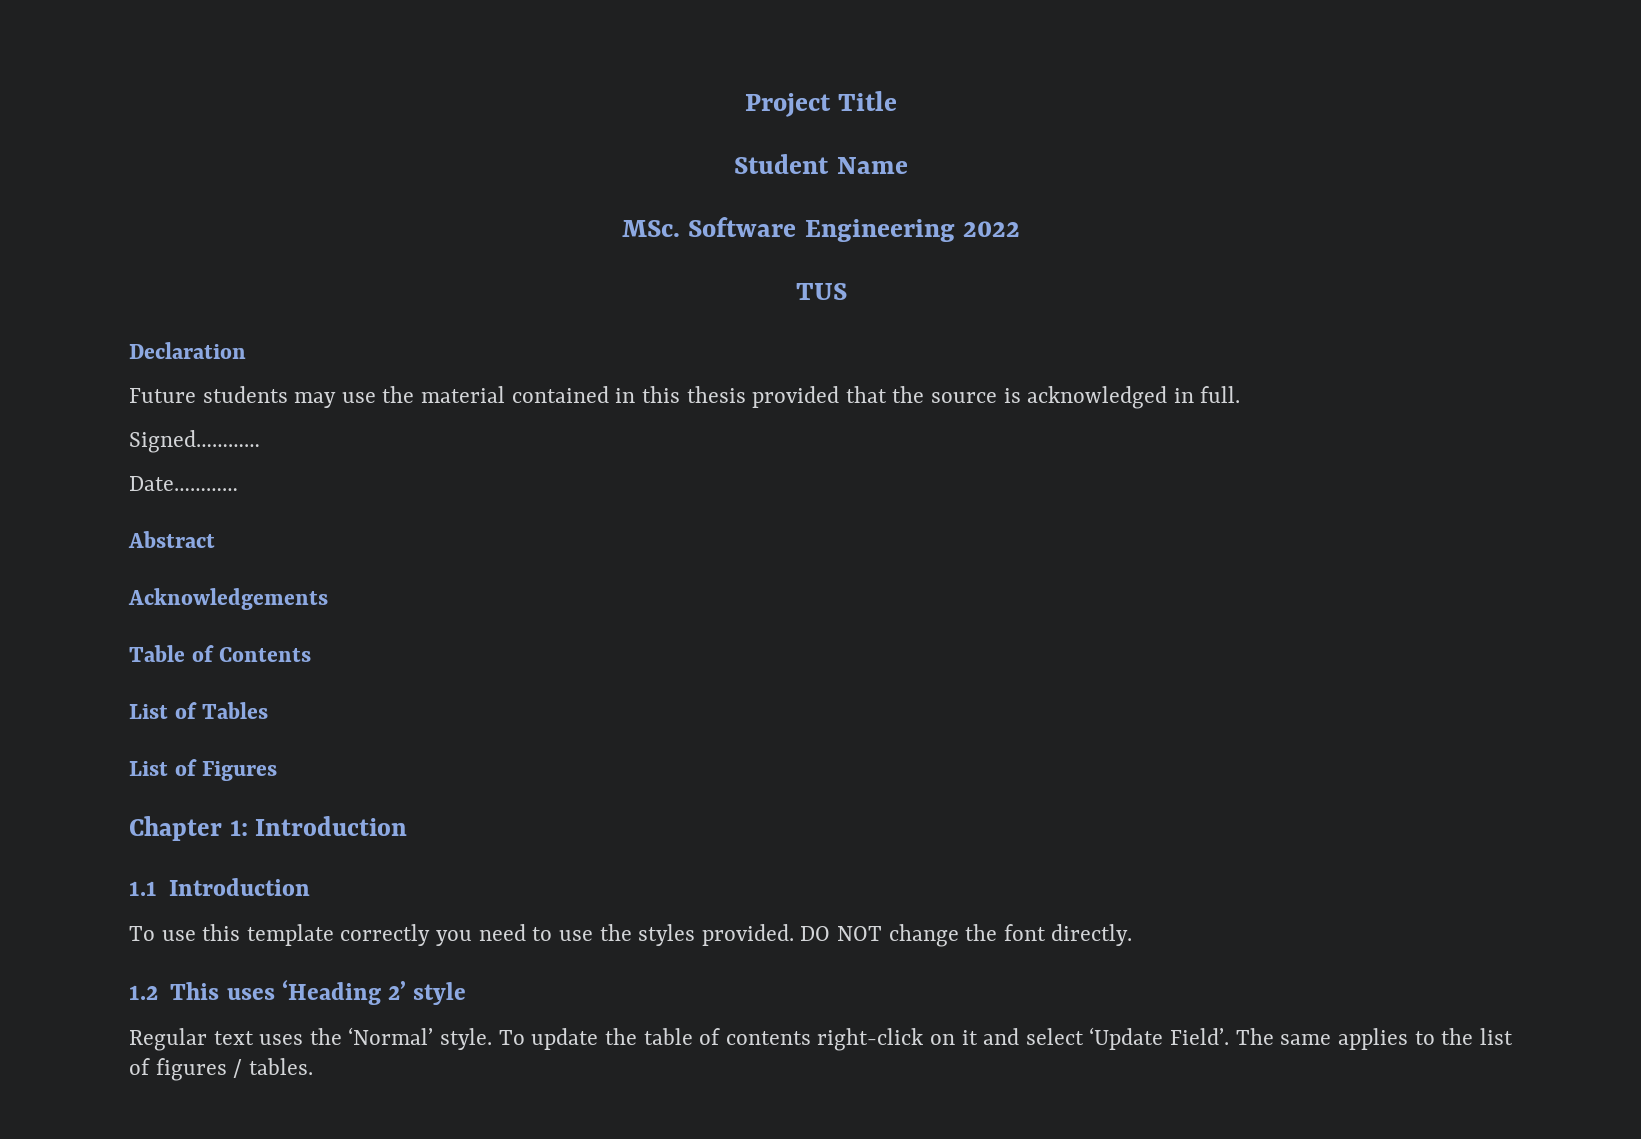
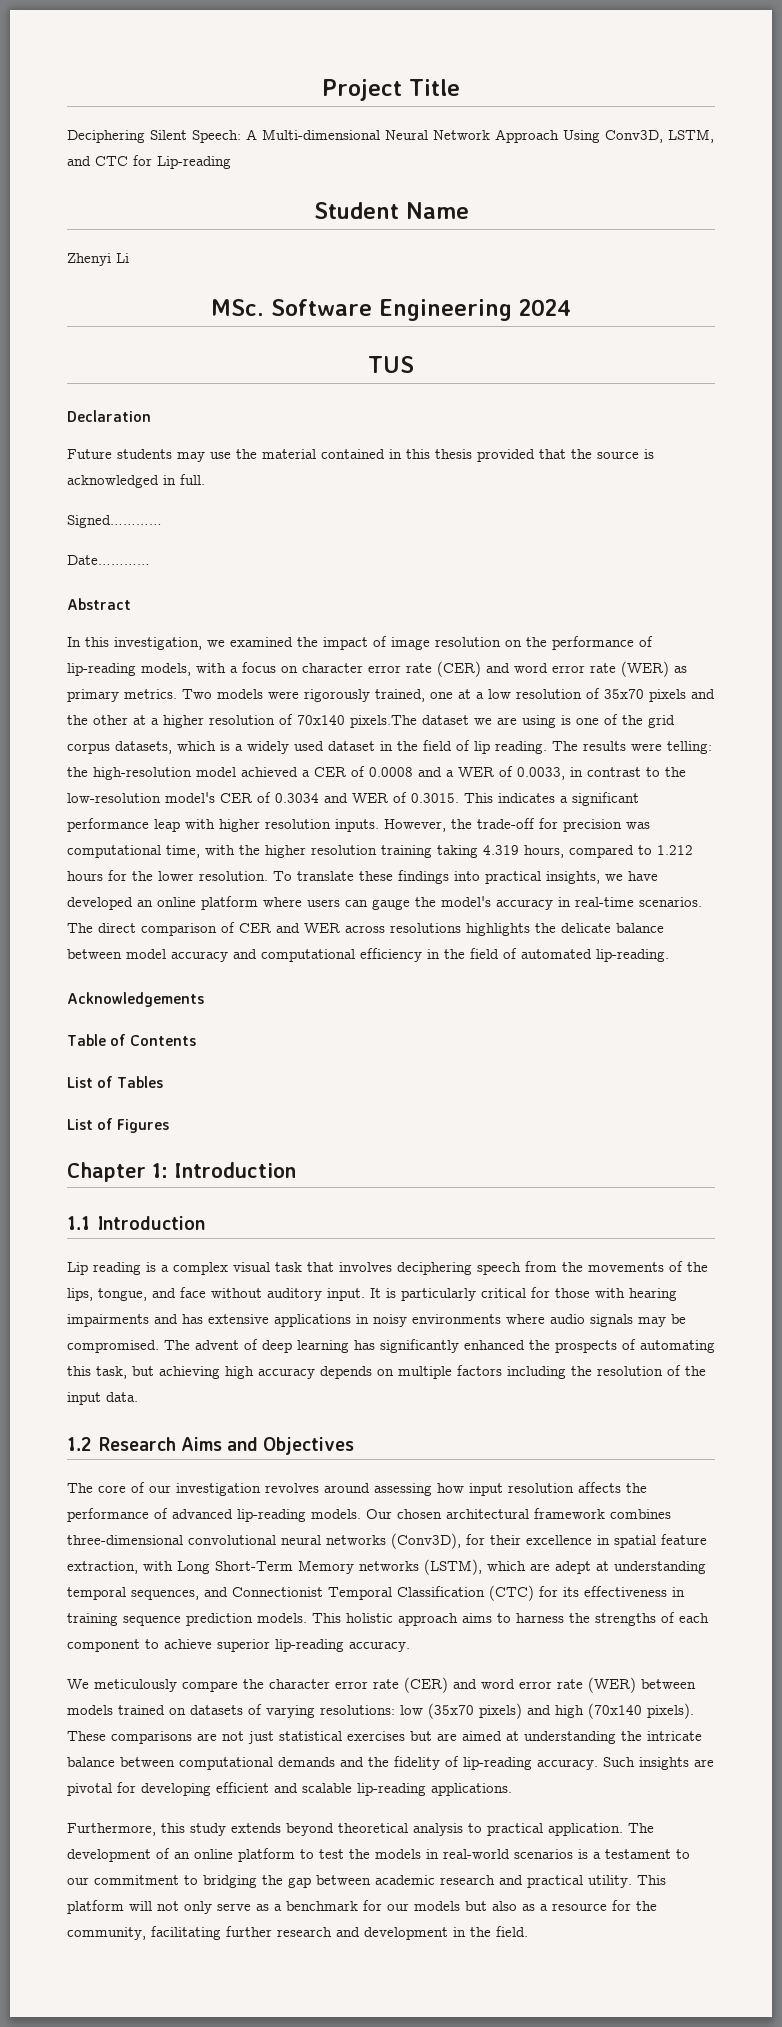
+ Deciphering Silent Speech: A Multi-dimensional Neural Network Approach Using Conv3D, LSTM, and CTC for Lip-reading
+ Zhenyi Li
- MSc. Software Engineering 2022
+ MSc. Software Engineering 2024
+ In this investigation, we examined the impact of image resolution on the performance of lip-reading models, with a focus on character error rate (CER) and word error rate (WER) as primary metrics. Two models were rigorously trained, one at a low resolution of 35x70 pixels and the other at a higher resolution of 70x140 pixels.The dataset we are using is one of the grid corpus datasets, which is a widely used dataset in the field of lip reading. The results were telling: the high-resolution model achieved a CER of 0.0008 and a WER of 0.0033, in contrast to the low-resolution model's CER of 0.3034 and WER of 0.3015. This indicates a significant performance leap with higher resolution inputs. However, the trade-off for precision was computational time, with the higher resolution training taking 4.319 hours, compared to 1.212 hours for the lower resolution. To translate these findings into practical insights, we have developed an online platform where users can gauge the model's accuracy in real-time scenarios. The direct comparison of CER and WER across resolutions highlights the delicate balance between model accuracy and computational efficiency in the field of automated lip-reading.
- To use this template correctly you need to use the styles provided. DO NOT change the font directly.
- 1.2 This uses ‘Heading 2’ style
- Regular text uses the ‘Normal’ style. To update the table of contents right-click on it and select ‘Update Field’. The same applies to the list of figures / tables.
+ Lip reading is a complex visual task that involves deciphering speech from the movements of the lips, tongue, and face without auditory input. It is particularly critical for those with hearing impairments and has extensive applications in noisy environments where audio signals may be compromised. The advent of deep learning has significantly enhanced the prospects of automating this task, but achieving high accuracy depends on multiple factors including the resolution of the input data.
+ 1.2 Research Aims and Objectives
+ The core of our investigation revolves around assessing how input resolution affects the performance of advanced lip-reading models. Our chosen architectural framework combines three-dimensional convolutional neural networks (Conv3D), for their excellence in spatial feature extraction, with Long Short-Term Memory networks (LSTM), which are adept at understanding temporal sequences, and Connectionist Temporal Classification (CTC) for its effectiveness in training sequence prediction models. This holistic approach aims to harness the strengths of each component to achieve superior lip-reading accuracy.
+ We meticulously compare the character error rate (CER) and word error rate (WER) between models trained on datasets of varying resolutions: low (35x70 pixels) and high (70x140 pixels). These comparisons are not just statistical exercises but are aimed at understanding the intricate balance between computational demands and the fidelity of lip-reading accuracy. Such insights are pivotal for developing efficient and scalable lip-reading applications.
+ Furthermore, this study extends beyond theoretical analysis to practical application. The development of an online platform to test the models in real-world scenarios is a testament to our commitment to bridging the gap between academic research and practical utility. This platform will not only serve as a benchmark for our models but also as a resource for the community, facilitating further research and development in the field.

